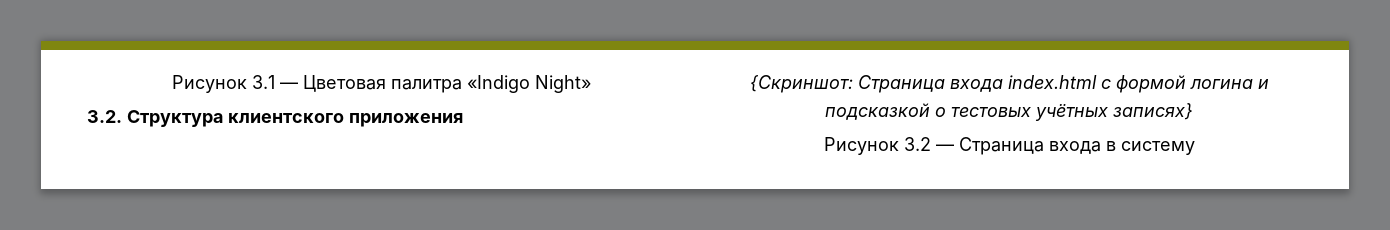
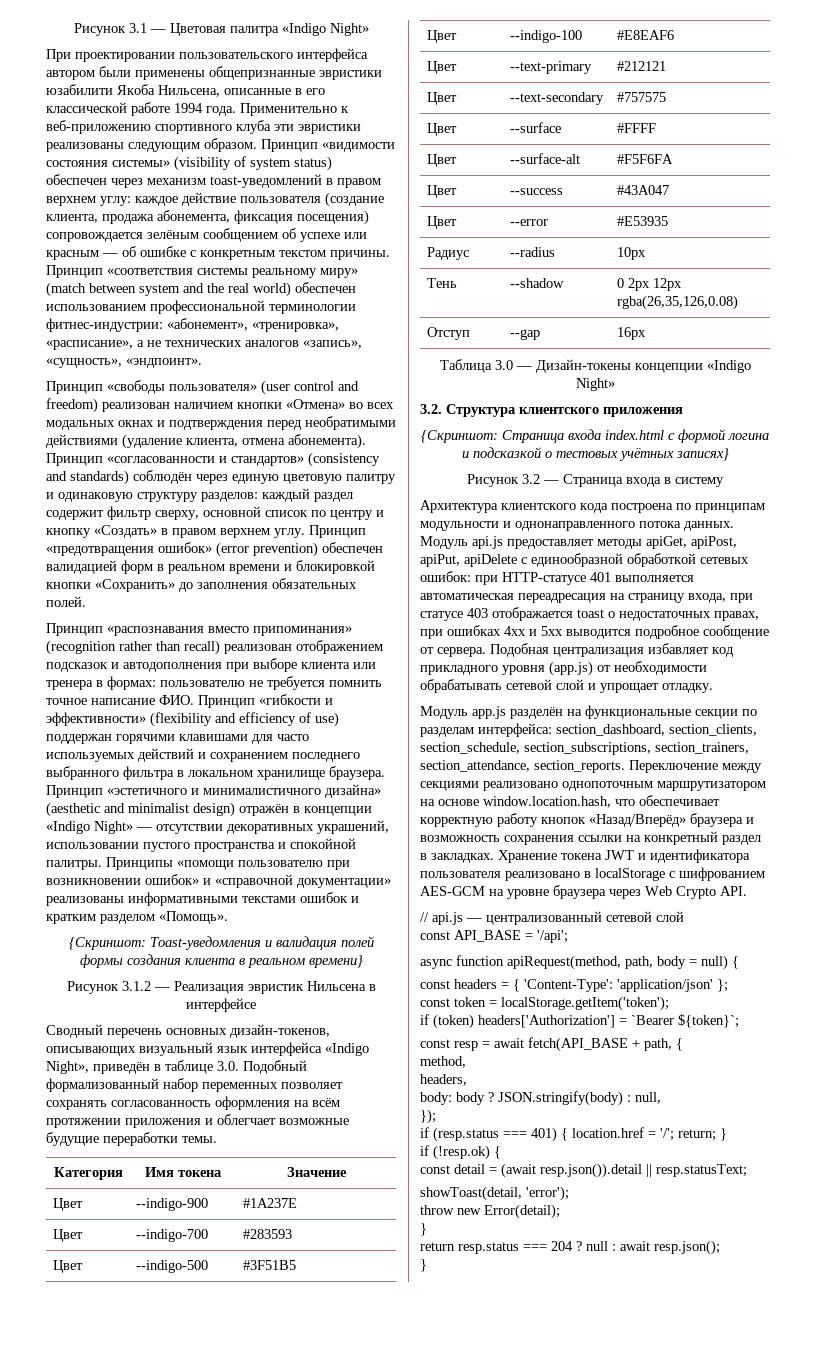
+ При проектировании пользовательского интерфейса автором были применены общепризнанные эвристики юзабилити Якоба Нильсена, описанные в его классической работе 1994 года. Применительно к веб-приложению спортивного клуба эти эвристики реализованы следующим образом. Принцип «видимости состояния системы» (visibility of system status) обеспечен через механизм toast-уведомлений в правом верхнем углу: каждое действие пользователя (создание клиента, продажа абонемента, фиксация посещения) сопровождается зелёным сообщением об успехе или красным — об ошибке с конкретным текстом причины. Принцип «соответствия системы реальному миру» (match between system and the real world) обеспечен использованием профессиональной терминологии фитнес-индустрии: «абонемент», «тренировка», «расписание», а не технических аналогов «запись», «сущность», «эндпоинт».
+ Принцип «свободы пользователя» (user control and freedom) реализован наличием кнопки «Отмена» во всех модальных окнах и подтверждения перед необратимыми действиями (удаление клиента, отмена абонемента). Принцип «согласованности и стандартов» (consistency and standards) соблюдён через единую цветовую палитру и одинаковую структуру разделов: каждый раздел содержит фильтр сверху, основной список по центру и кнопку «Создать» в правом верхнем углу. Принцип «предотвращения ошибок» (error prevention) обеспечен валидацией форм в реальном времени и блокировкой кнопки «Сохранить» до заполнения обязательных полей.
+ Принцип «распознавания вместо припоминания» (recognition rather than recall) реализован отображением подсказок и автодополнения при выборе клиента или тренера в формах: пользователю не требуется помнить точное написание ФИО. Принцип «гибкости и эффективности» (flexibility and efficiency of use) поддержан горячими клавишами для часто используемых действий и сохранением последнего выбранного фильтра в локальном хранилище браузера. Принцип «эстетичного и минималистичного дизайна» (aesthetic and minimalist design) отражён в концепции «Indigo Night» — отсутствии декоративных украшений, использовании пустого пространства и спокойной палитры. Принципы «помощи пользователю при возникновении ошибок» и «справочной документации» реализованы информативными текстами ошибок и кратким разделом «Помощь».
+ {Скриншот: Toast-уведомления и валидация полей формы создания клиента в реальном времени}
+ Рисунок 3.1.2 — Реализация эвристик Нильсена в интерфейсе
+ Сводный перечень основных дизайн-токенов, описывающих визуальный язык интерфейса «Indigo Night», приведён в таблице 3.0. Подобный формализованный набор переменных позволяет сохранять согласованность оформления на всём протяжении приложения и облегчает возможные будущие переработки темы.
+ Категория | Имя токена | Значение
+ Цвет | --indigo-900 | #1A237E
+ Цвет | --indigo-700 | #283593
+ Цвет | --indigo-500 | #3F51B5
+ Цвет | --indigo-100 | #E8EAF6
+ Цвет | --text-primary | #212121
+ Цвет | --text-secondary | #757575
+ Цвет | --surface | #FFFF
+ Цвет | --surface-alt | #F5F6FA
+ Цвет | --success | #43A047
+ Цвет | --error | #E53935
+ Радиус | --radius | 10px
+ Тень | --shadow | 0 2px 12px rgba(26,35,126,0.08)
+ Отступ | --gap | 16px
+ Таблица 3.0 — Дизайн-токены концепции «Indigo Night»
+ Архитектура клиентского кода построена по принципам модульности и однонаправленного потока данных. Модуль api.js предоставляет методы apiGet, apiPost, apiPut, apiDelete с единообразной обработкой сетевых ошибок: при HTTP-статусе 401 выполняется автоматическая переадресация на страницу входа, при статусе 403 отображается toast о недостаточных правах, при ошибках 4xx и 5xx выводится подробное сообщение от сервера. Подобная централизация избавляет код прикладного уровня (app.js) от необходимости обрабатывать сетевой слой и упрощает отладку.
+ Модуль app.js разделён на функциональные секции по разделам интерфейса: section_dashboard, section_clients, section_schedule, section_subscriptions, section_trainers, section_attendance, section_reports. Переключение между секциями реализовано однопоточным маршрутизатором на основе window.location.hash, что обеспечивает корректную работу кнопок «Назад/Вперёд» браузера и возможность сохранения ссылки на конкретный раздел в закладках. Хранение токена JWT и идентификатора пользователя реализовано в localStorage с шифрованием AES-GCM на уровне браузера через Web Crypto API.
+ // api.js — централизованный сетевой слой
+ const API_BASE = '/api';
+ async function apiRequest(method, path, body = null) {
+ const headers = { 'Content-Type': 'application/json' };
+ const token = localStorage.getItem('token');
+ if (token) headers['Authorization'] = `Bearer ${token}`;
+ const resp = await fetch(API_BASE + path, {
+ method,
+ headers,
+ body: body ? JSON.stringify(body) : null,
+ });
+ if (resp.status === 401) { location.href = '/'; return; }
+ if (!resp.ok) {
+ const detail = (await resp.json()).detail || resp.statusText;
+ showToast(detail, 'error');
+ throw new Error(detail);
+ }
+ return resp.status === 204 ? null : await resp.json();
+ }

